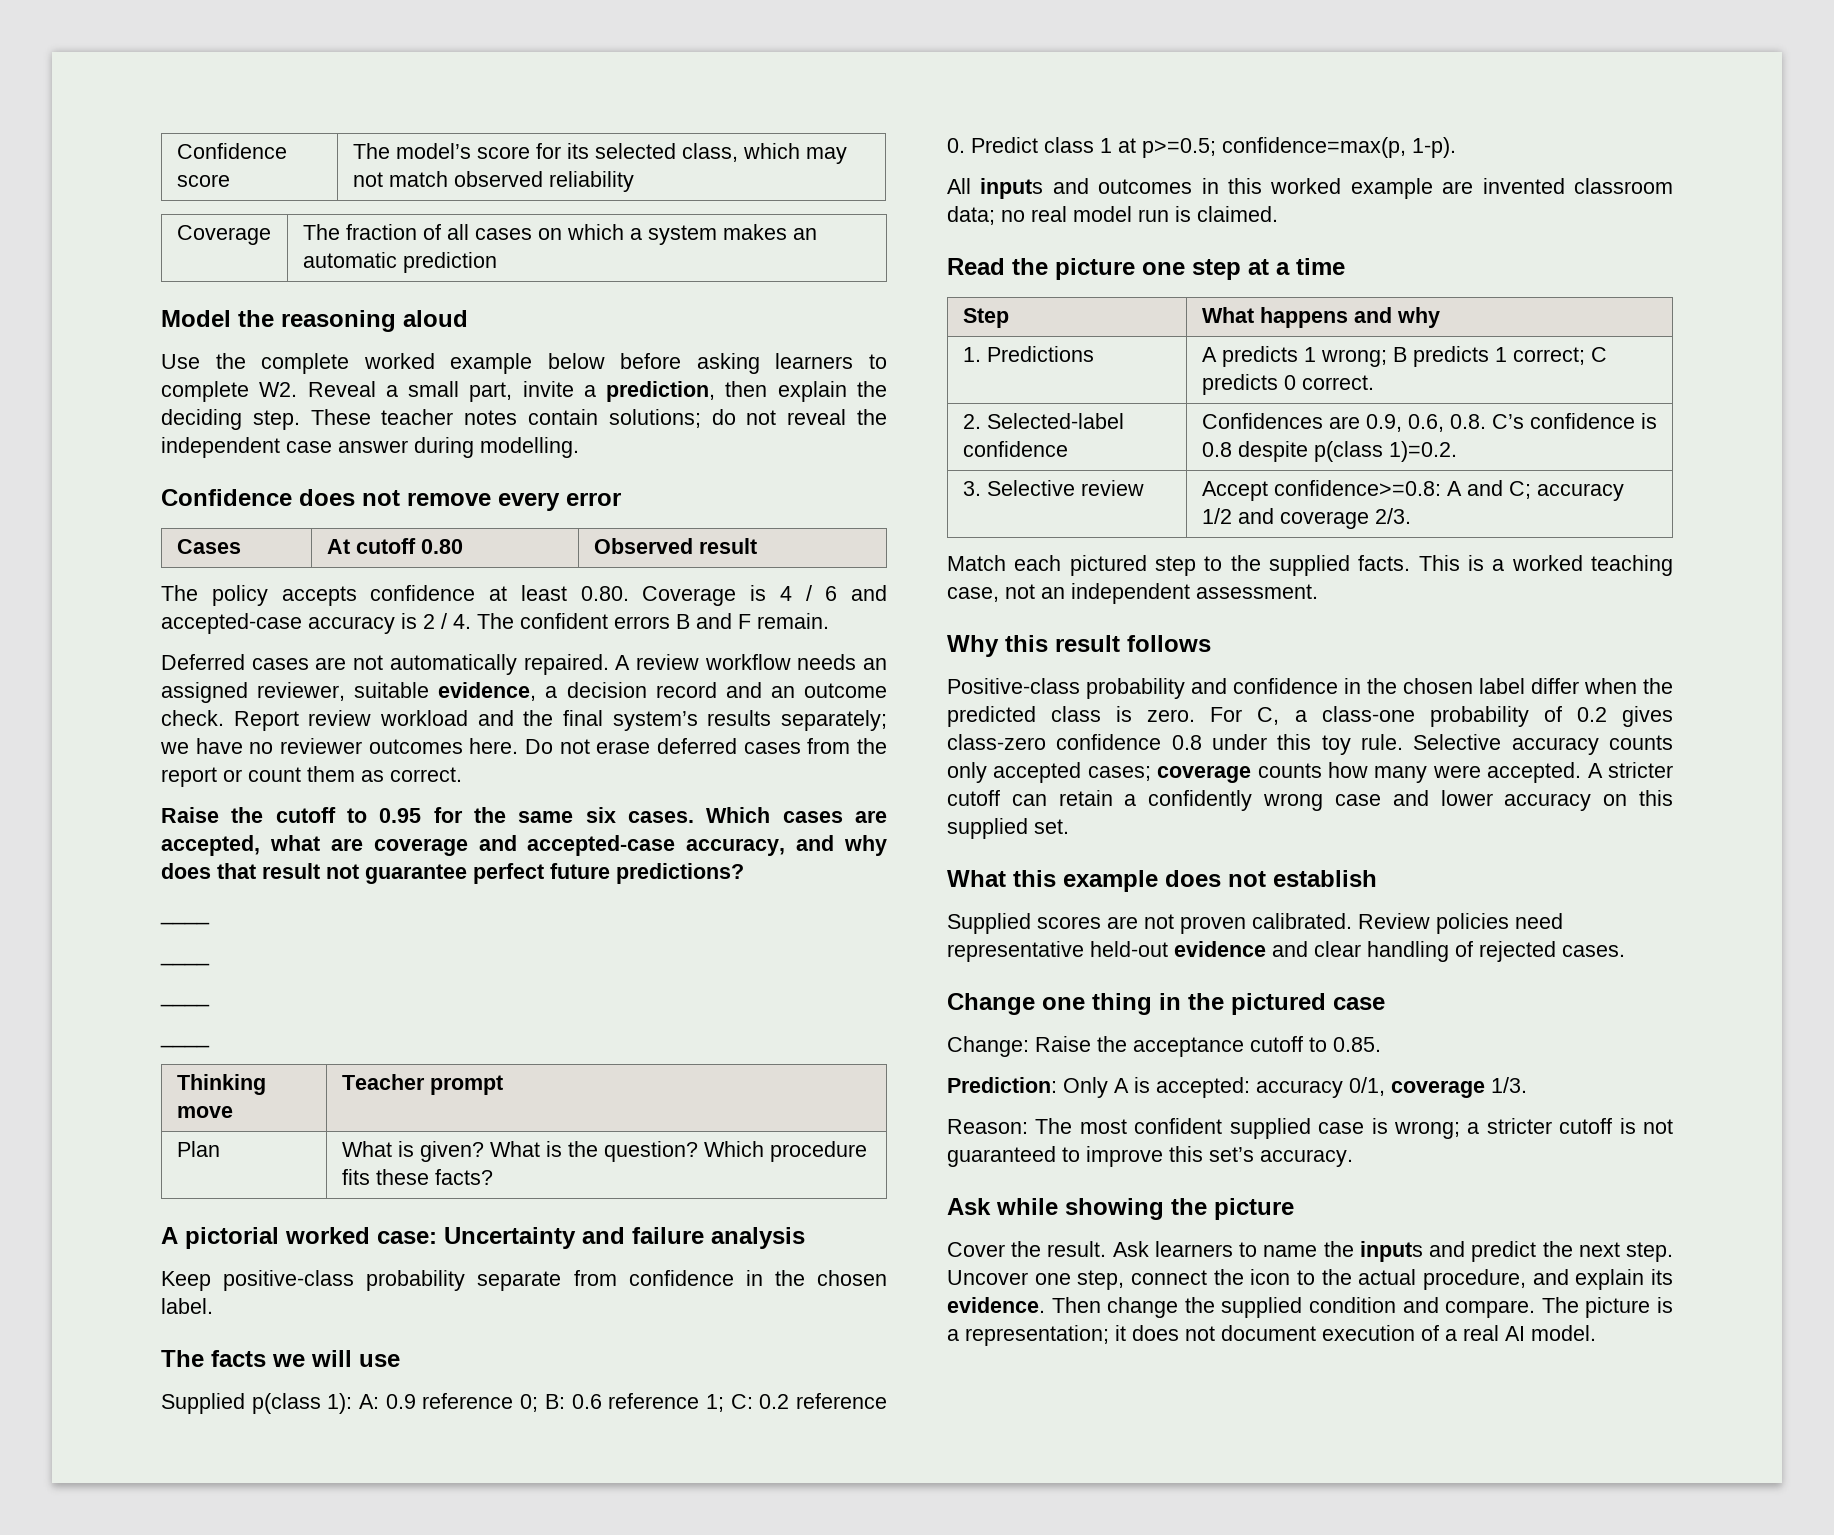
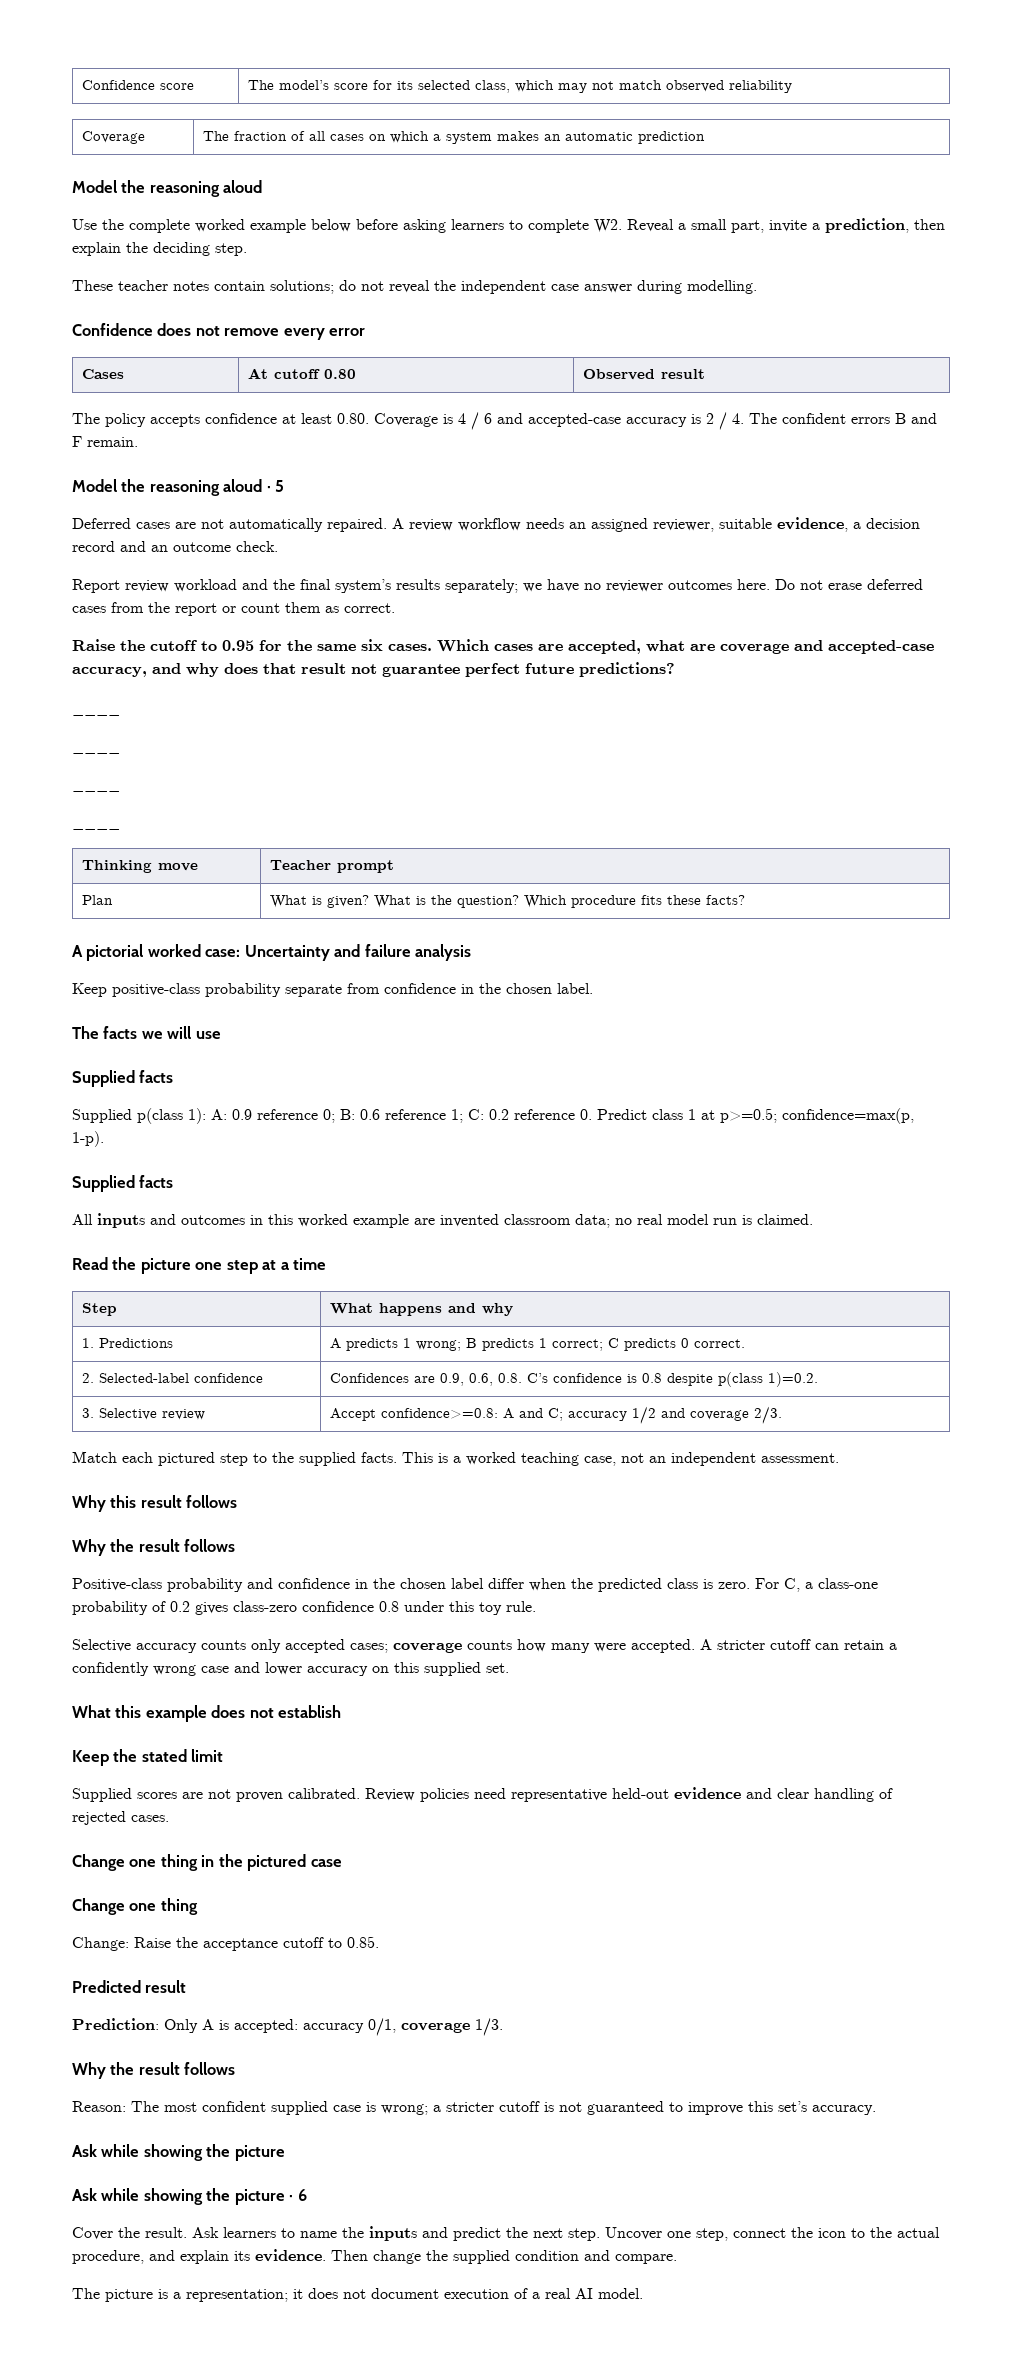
- Use the complete worked example below before asking learners to complete W2. Reveal a small part, invite a prediction, then explain the deciding step. These teacher notes contain solutions; do not reveal the independent case answer during modelling.
+ Use the complete worked example below before asking learners to complete W2. Reveal a small part, invite a prediction, then explain the deciding step.
+ These teacher notes contain solutions; do not reveal the independent case answer during modelling.
+ Model the reasoning aloud · 5
- A review workflow needs an assigned reviewer, suitable evidence, a decision record and an outcome check. Report review workload and the final system’s results separately; we have no reviewer outcomes here.
+ A review workflow needs an assigned reviewer, suitable evidence, a decision record and an outcome check.
+ Report review workload and the final system’s results separately; we have no reviewer outcomes here.
  The facts we will use
+ Supplied facts
  Supplied p(class 1): A: 0.9 reference 0; B: 0.6 reference 1; C: 0.2 reference 0. Predict class 1 at p>=0.5; confidence=max(p, 1-p).
+ Supplied facts
  Why this result follows
+ Why the result follows
- For C, a class-one probability of 0.2 gives class-zero confidence 0.8 under this toy rule. Selective accuracy counts only accepted cases; coverage counts how many were accepted.
+ For C, a class-one probability of 0.2 gives class-zero confidence 0.8 under this toy rule.
+ Selective accuracy counts only accepted cases; coverage counts how many were accepted.
+ Keep the stated limit
  Change one thing in the pictured case
+ Change one thing
+ Predicted result
  Prediction: Only A is accepted: accuracy 0/1, coverage 1/3.
+ Why the result follows
+ Ask while showing the picture · 6
- Then change the supplied condition and compare. The picture is a representation; it does not document execution of a real AI model.
+ Then change the supplied condition and compare.
+ The picture is a representation; it does not document execution of a real AI model.

